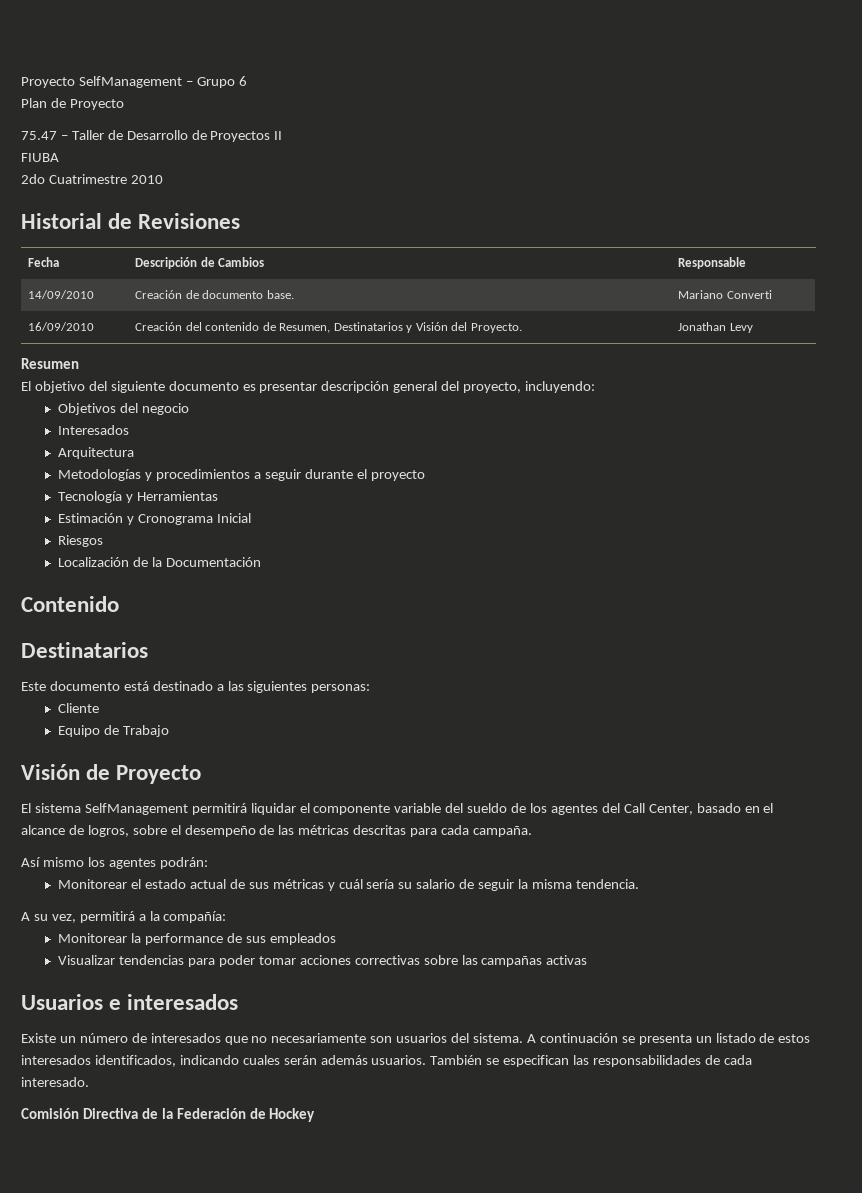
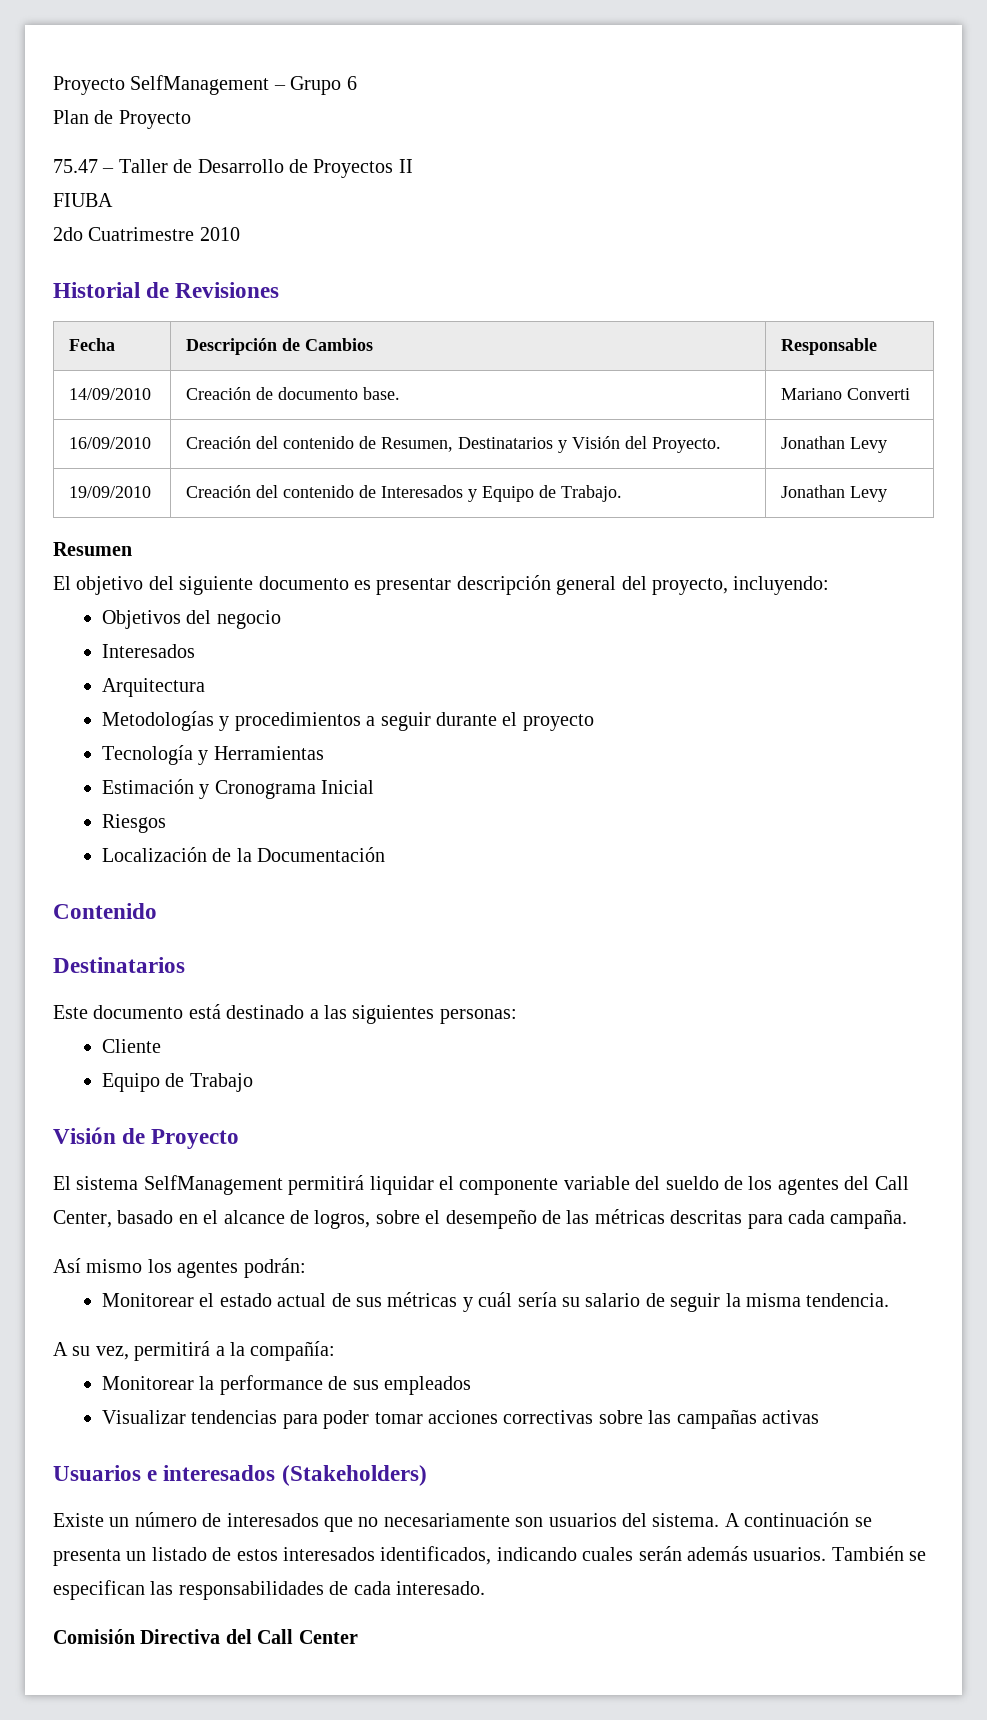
+ 19/09/2010 | Creación del contenido de Interesados y Equipo de Trabajo. | Jonathan Levy
- Usuarios e interesados
+ Usuarios e interesados (Stakeholders)
- Comisión Directiva de la Federación de Hockey
+ Comisión Directiva del Call Center

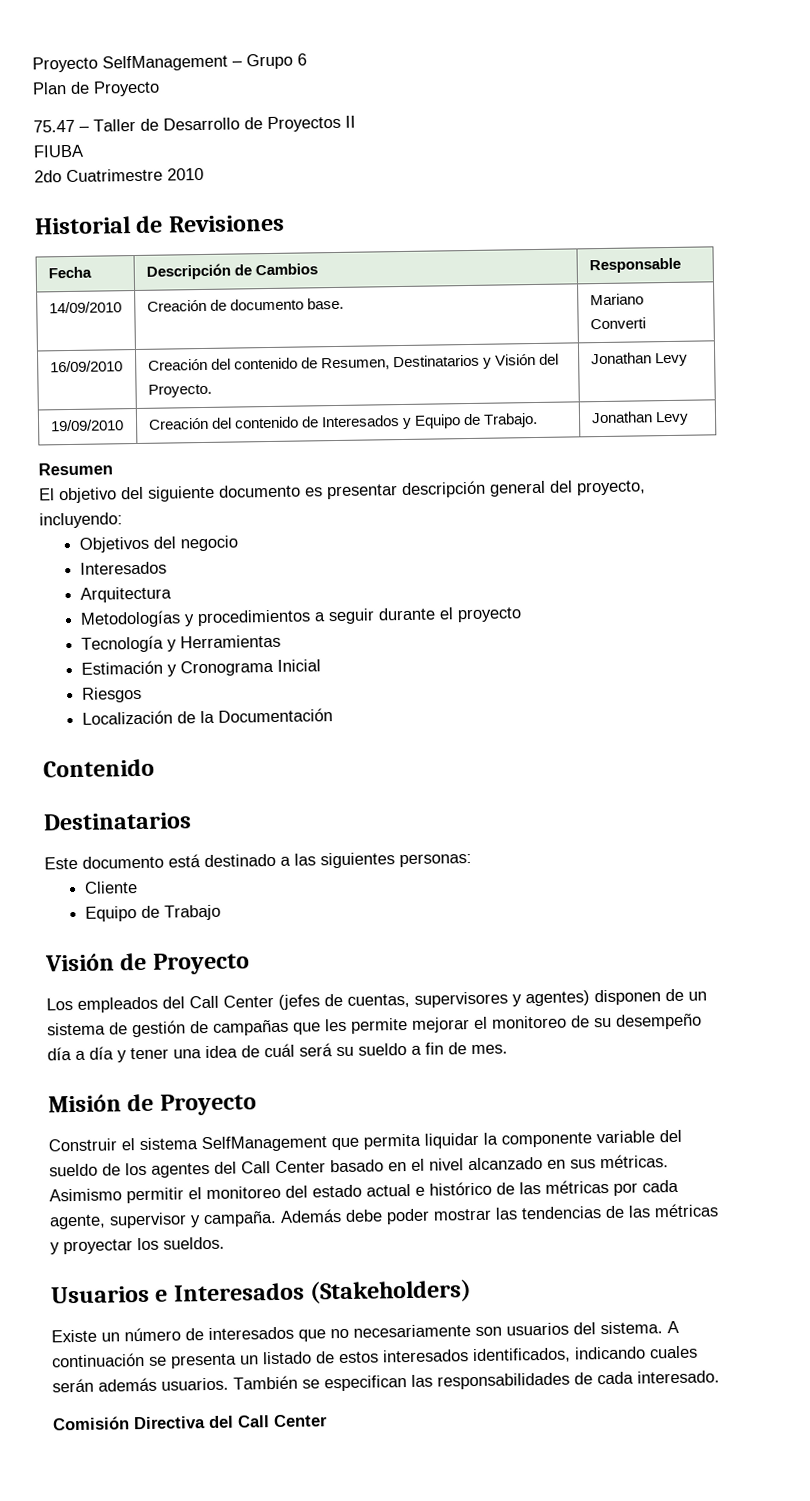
- El sistema SelfManagement permitirá liquidar el componente variable del sueldo de los agentes del Call Center, basado en el alcance de logros, sobre el desempeño de las métricas descritas para cada campaña.
- Así mismo los agentes podrán:
- Monitorear el estado actual de sus métricas y cuál sería su salario de seguir la misma tendencia.
- A su vez, permitirá a la compañía:
- Monitorear la performance de sus empleados
- Visualizar tendencias para poder tomar acciones correctivas sobre las campañas activas
+ Los empleados del Call Center (jefes de cuentas, supervisores y agentes) disponen de un sistema de gestión de campañas que les permite mejorar el monitoreo de su desempeño día a día y tener una idea de cuál será su sueldo a fin de mes.
+ Misión de Proyecto
+ Construir el sistema SelfManagement que permita liquidar la componente variable del sueldo de los agentes del Call Center basado en el nivel alcanzado en sus métricas. Asimismo permitir el monitoreo del estado actual e histórico de las métricas por cada agente, supervisor y campaña. Además debe poder mostrar las tendencias de las métricas y proyectar los sueldos.
- Usuarios e interesados (Stakeholders)
+ Usuarios e Interesados (Stakeholders)

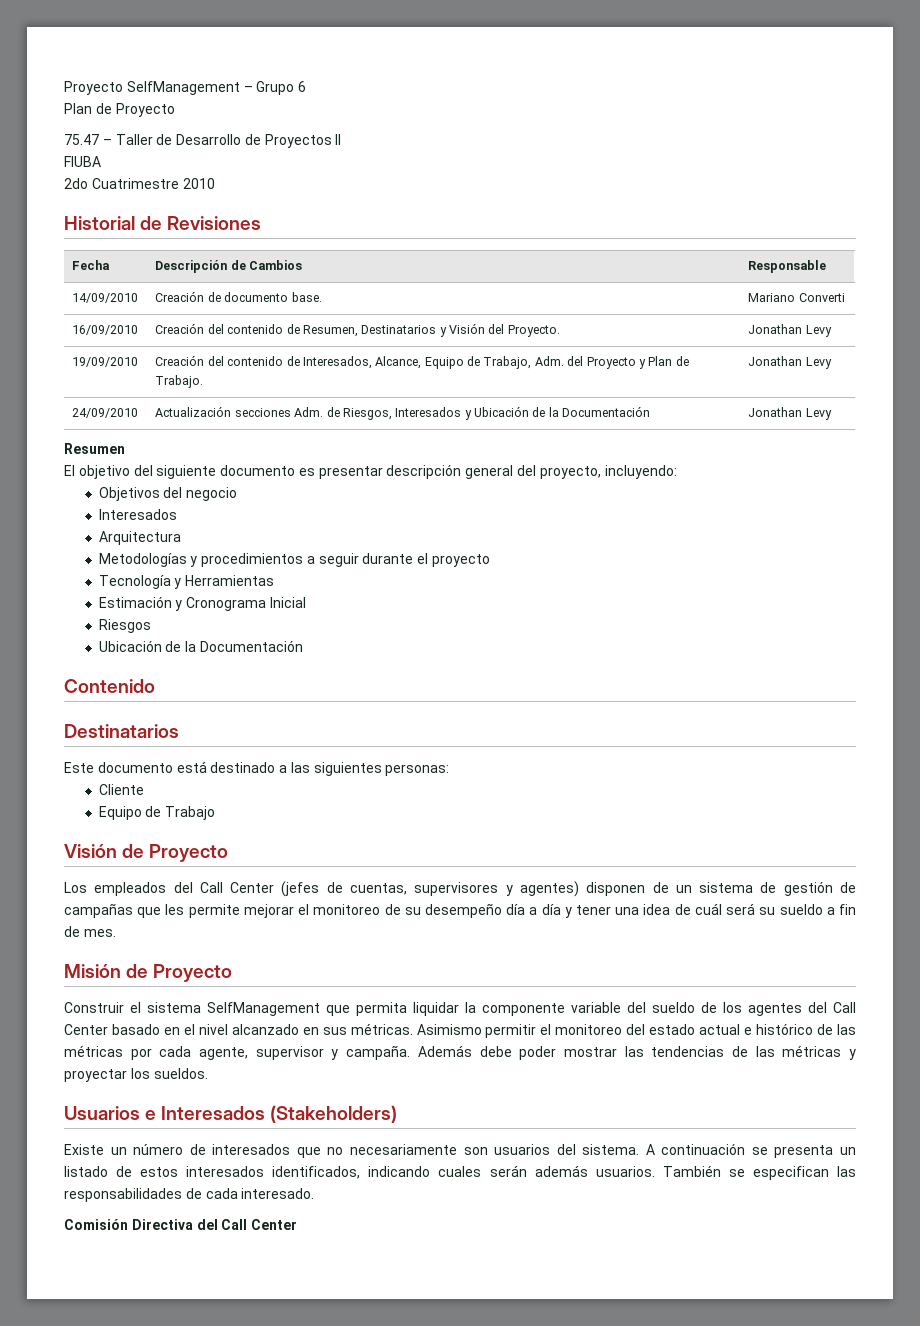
- 19/09/2010 | Creación del contenido de Interesados y Equipo de Trabajo. | Jonathan Levy
+ 19/09/2010 | Creación del contenido de Interesados, Alcance, Equipo de Trabajo, Adm. del Proyecto y Plan de Trabajo. | Jonathan Levy
+ 24/09/2010 | Actualización secciones Adm. de Riesgos, Interesados y Ubicación de la Documentación | Jonathan Levy
  Riesgos
- Localización de la Documentación
+ Ubicación de la Documentación

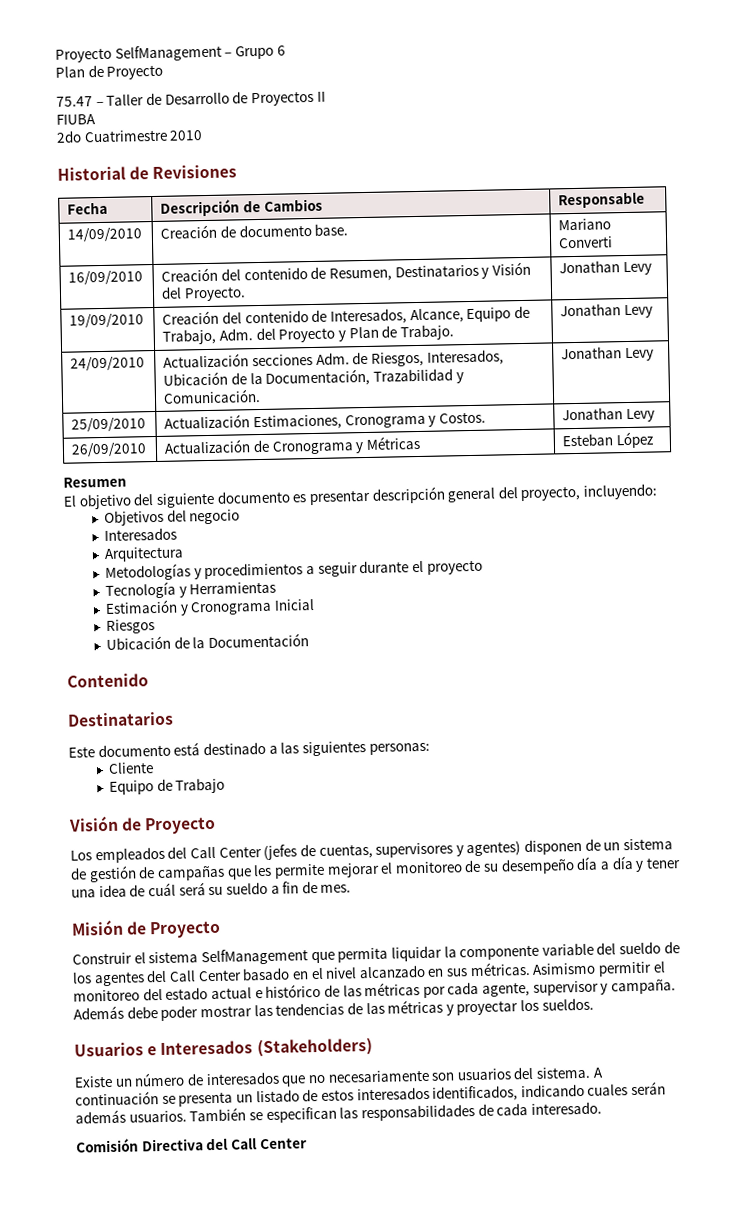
- 24/09/2010 | Actualización secciones Adm. de Riesgos, Interesados y Ubicación de la Documentación | Jonathan Levy
+ 24/09/2010 | Actualización secciones Adm. de Riesgos, Interesados, Ubicación de la Documentación, Trazabilidad y Comunicación. | Jonathan Levy
+ 25/09/2010 | Actualización Estimaciones, Cronograma y Costos. | Jonathan Levy
+ 26/09/2010 | Actualización de Cronograma y Métricas | Esteban López

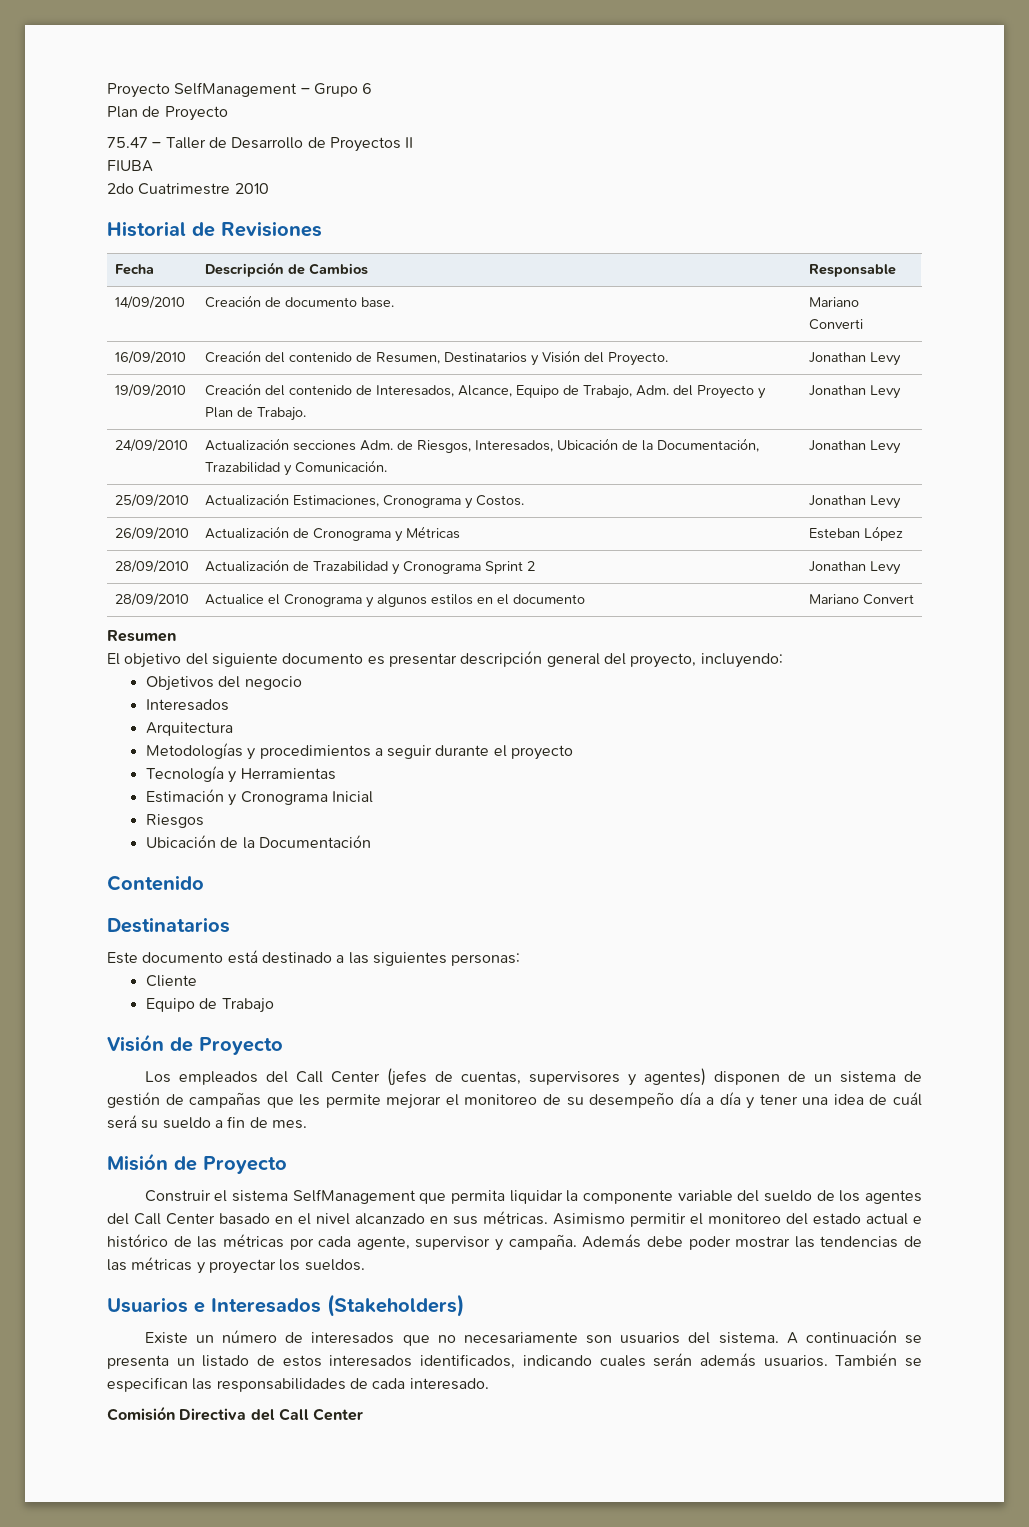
+ 28/09/2010 | Actualización de Trazabilidad y Cronograma Sprint 2 | Jonathan Levy
+ 28/09/2010 | Actualice el Cronograma y algunos estilos en el documento | Mariano Convert

